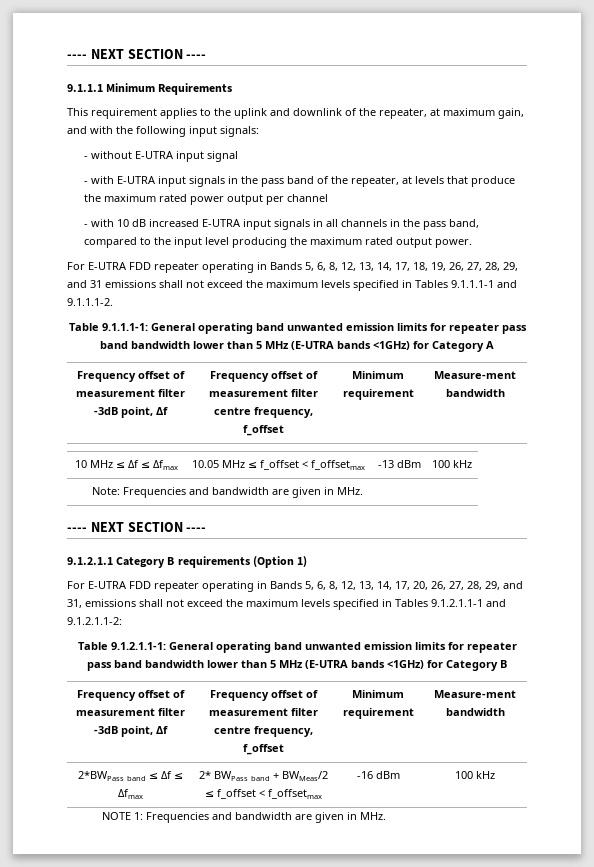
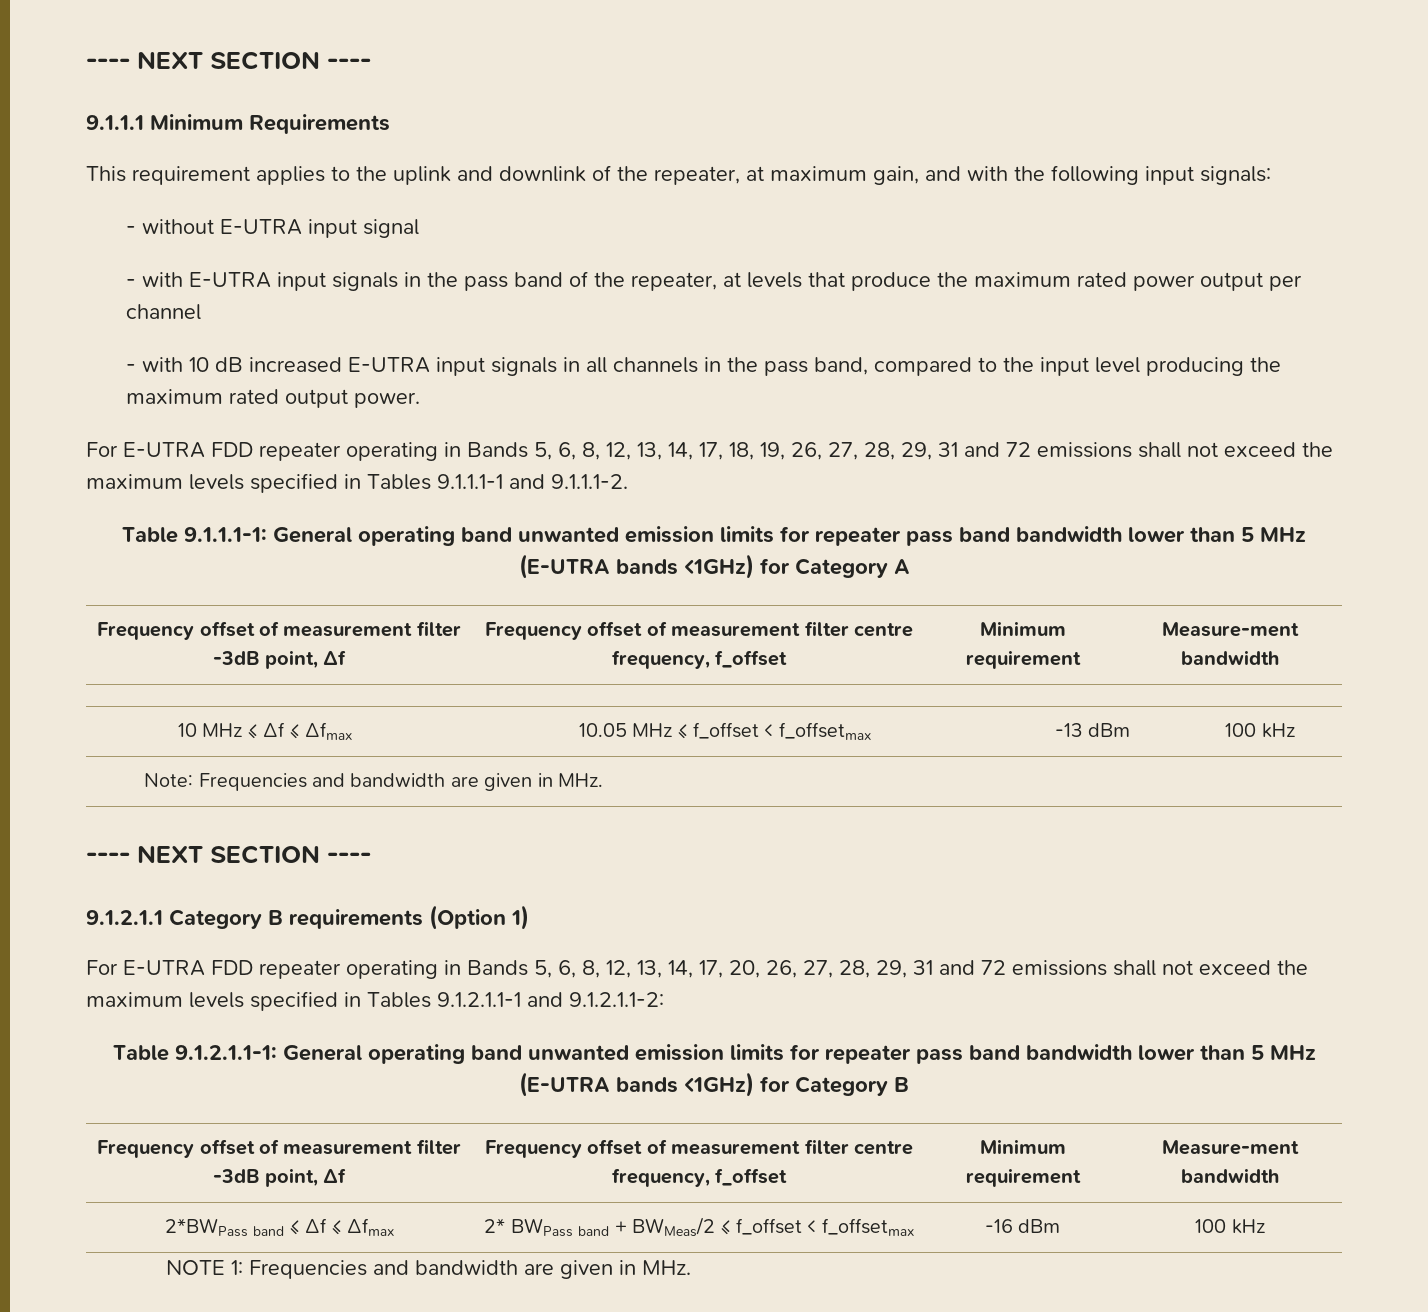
- For E-UTRA FDD repeater operating in Bands 5, 6, 8, 12, 13, 14, 17, 18, 19, 26, 27, 28, 29, and 31 emissions shall not exceed the maximum levels specified in Tables 9.1.1.1-1 and 9.1.1.1-2.
+ For E-UTRA FDD repeater operating in Bands 5, 6, 8, 12, 13, 14, 17, 18, 19, 26, 27, 28, 29, 31 and 72 emissions shall not exceed the maximum levels specified in Tables 9.1.1.1-1 and 9.1.1.1-2.
- For E-UTRA FDD repeater operating in Bands 5, 6, 8, 12, 13, 14, 17, 20, 26, 27, 28, 29, and 31, emissions shall not exceed the maximum levels specified in Tables 9.1.2.1.1-1 and 9.1.2.1.1-2:
+ For E-UTRA FDD repeater operating in Bands 5, 6, 8, 12, 13, 14, 17, 20, 26, 27, 28, 29, 31 and 72 emissions shall not exceed the maximum levels specified in Tables 9.1.2.1.1-1 and 9.1.2.1.1-2:

